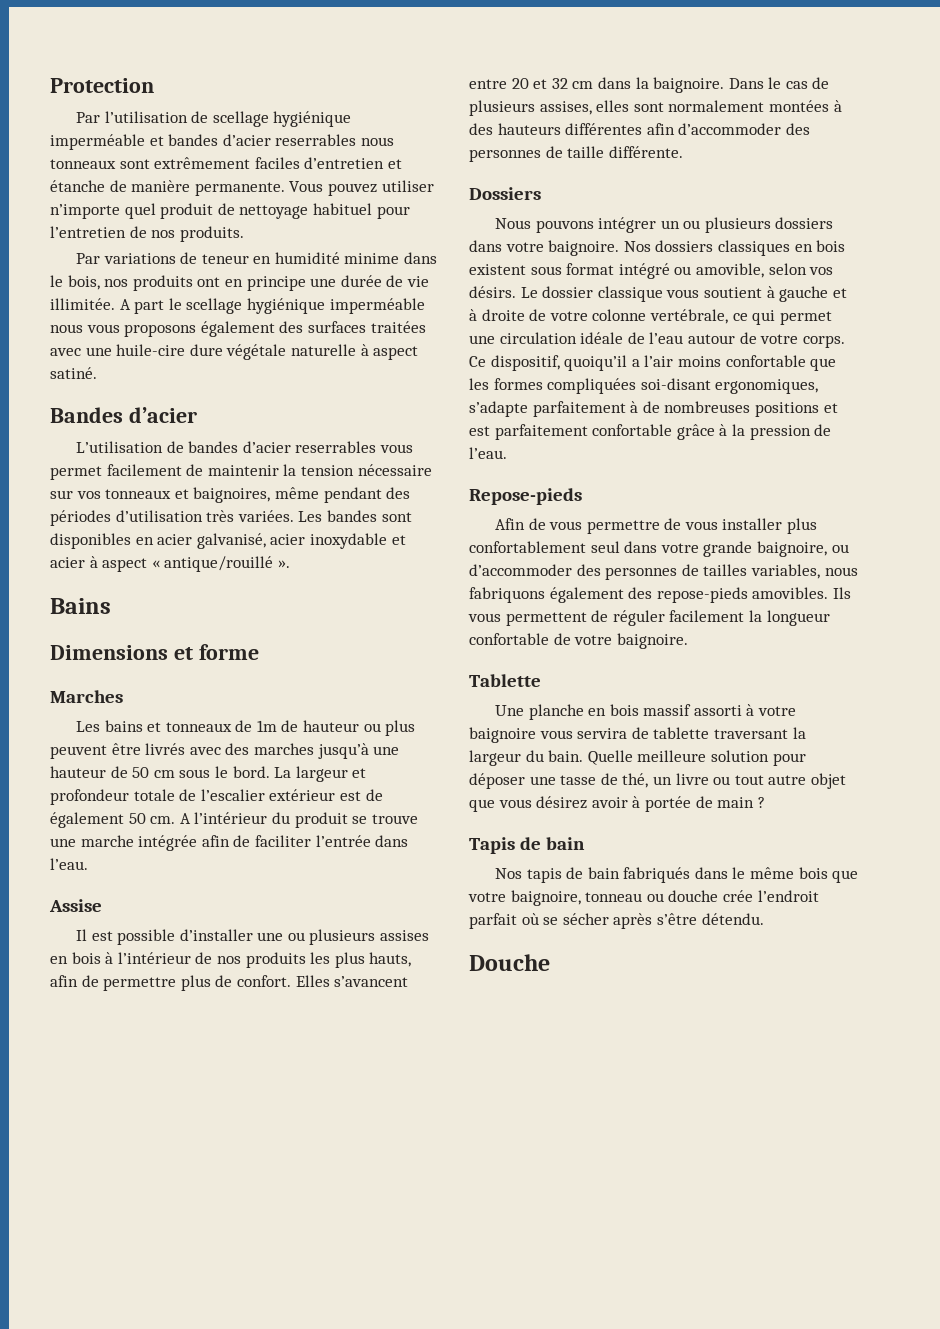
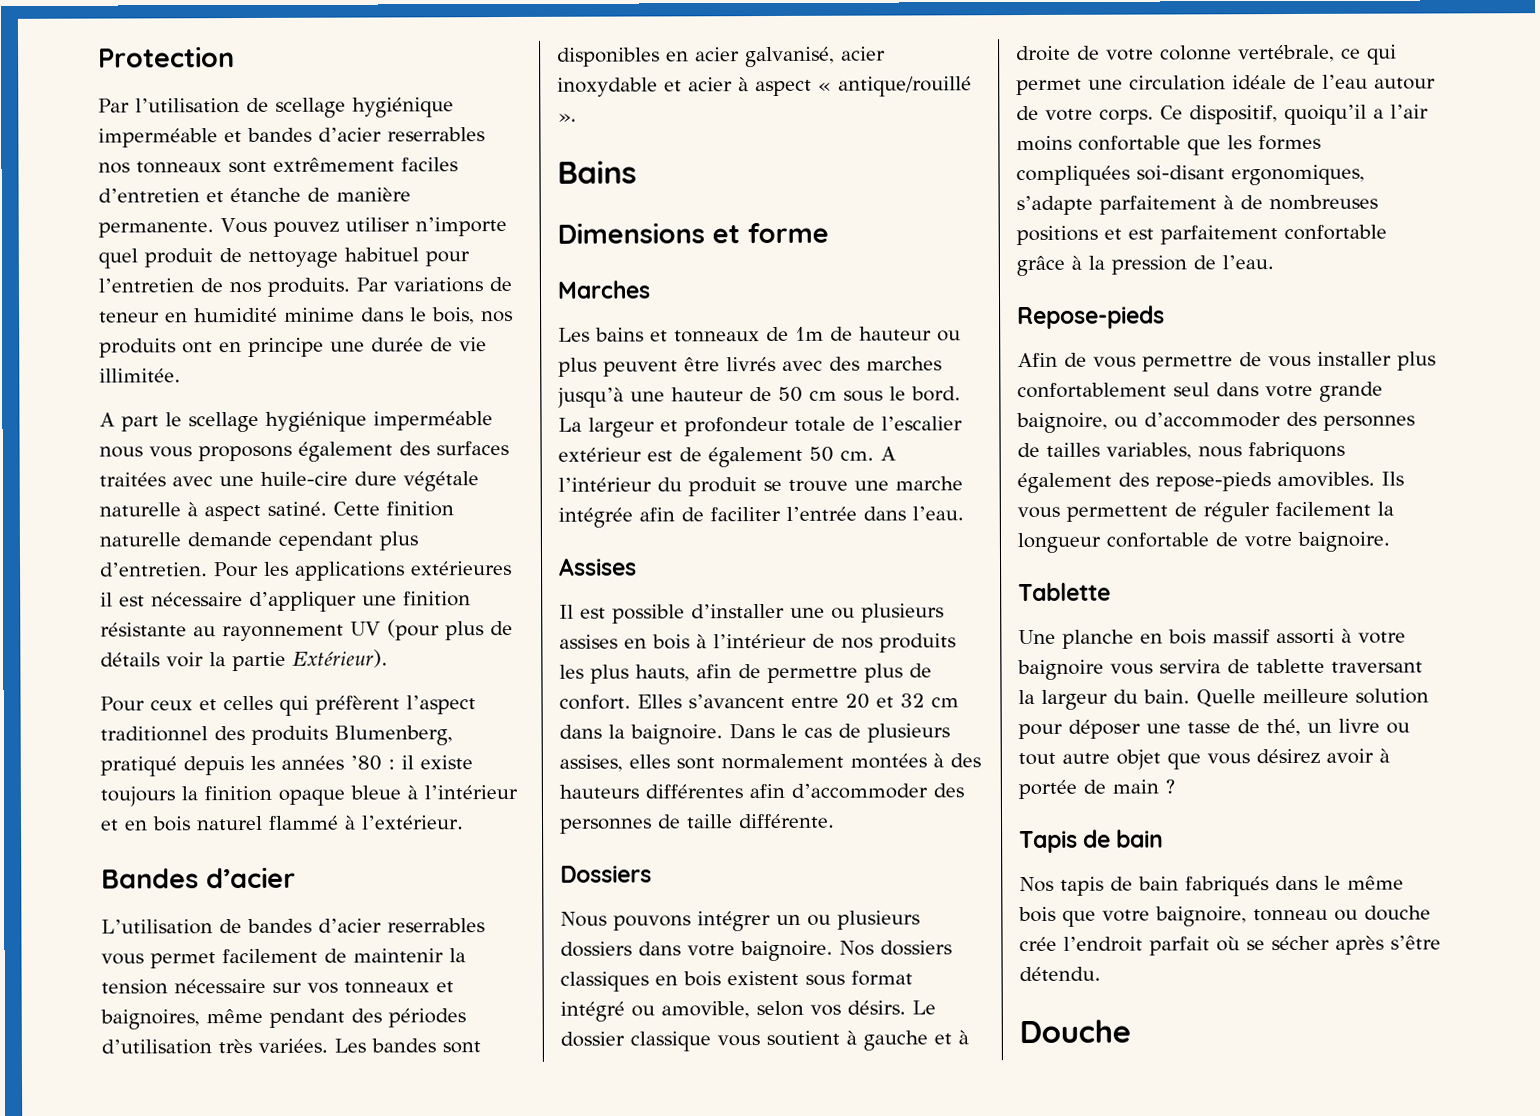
- Par l’utilisation de scellage hygiénique imperméable et bandes d’acier reserrables nous tonneaux sont extrêmement faciles d’entretien et étanche de manière permanente.
+ Par l’utilisation de scellage hygiénique imperméable et bandes d’acier reserrables nos tonneaux sont extrêmement faciles d’entretien et étanche de manière permanente.
- Vous pouvez utiliser n’importe quel produit de nettoyage habituel pour l’entretien de nos produits.
- Par variations de teneur en humidité minime dans le bois, nos produits ont en principe une durée de vie illimitée. A part le scellage hygiénique imperméable nous vous proposons également des surfaces traitées avec une huile-cire dure végétale naturelle à aspect satiné.
+ Vous pouvez utiliser n’importe quel produit de nettoyage habituel pour l’entretien de nos produits. Par variations de teneur en humidité minime dans le bois, nos produits ont en principe une durée de vie illimitée.
+ A part le scellage hygiénique imperméable nous vous proposons également des surfaces traitées avec une huile-cire dure végétale naturelle à aspect satiné. Cette finition naturelle demande cependant plus d’entretien. Pour les applications extérieures il est nécessaire d’appliquer une finition résistante au rayonnement UV (pour plus de détails voir la partie Extérieur).
+ Pour ceux et celles qui préfèrent l’aspect traditionnel des produits Blumenberg, pratiqué depuis les années ’80 : il existe toujours la finition opaque bleue à l’intérieur et en bois naturel flammé à l’extérieur.
- Assise
+ Assises

